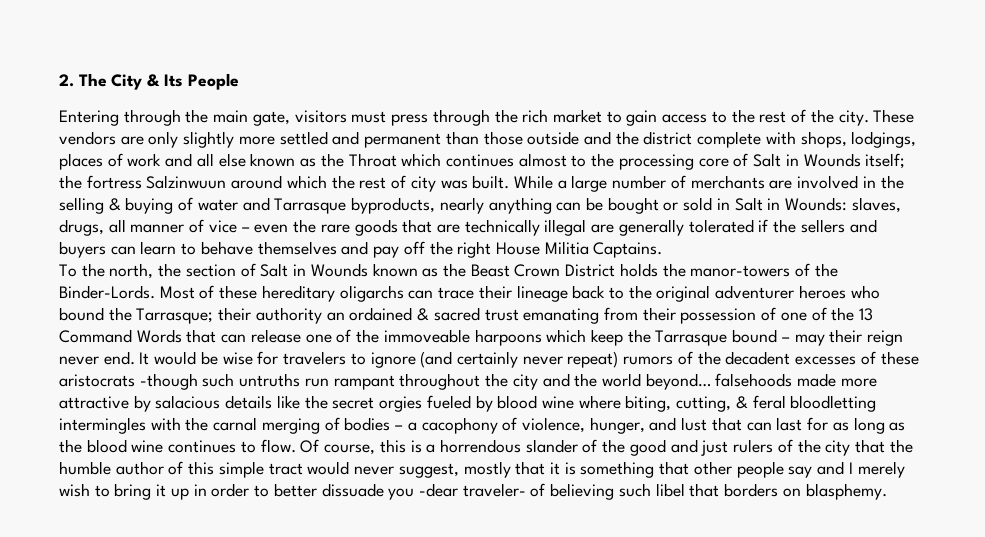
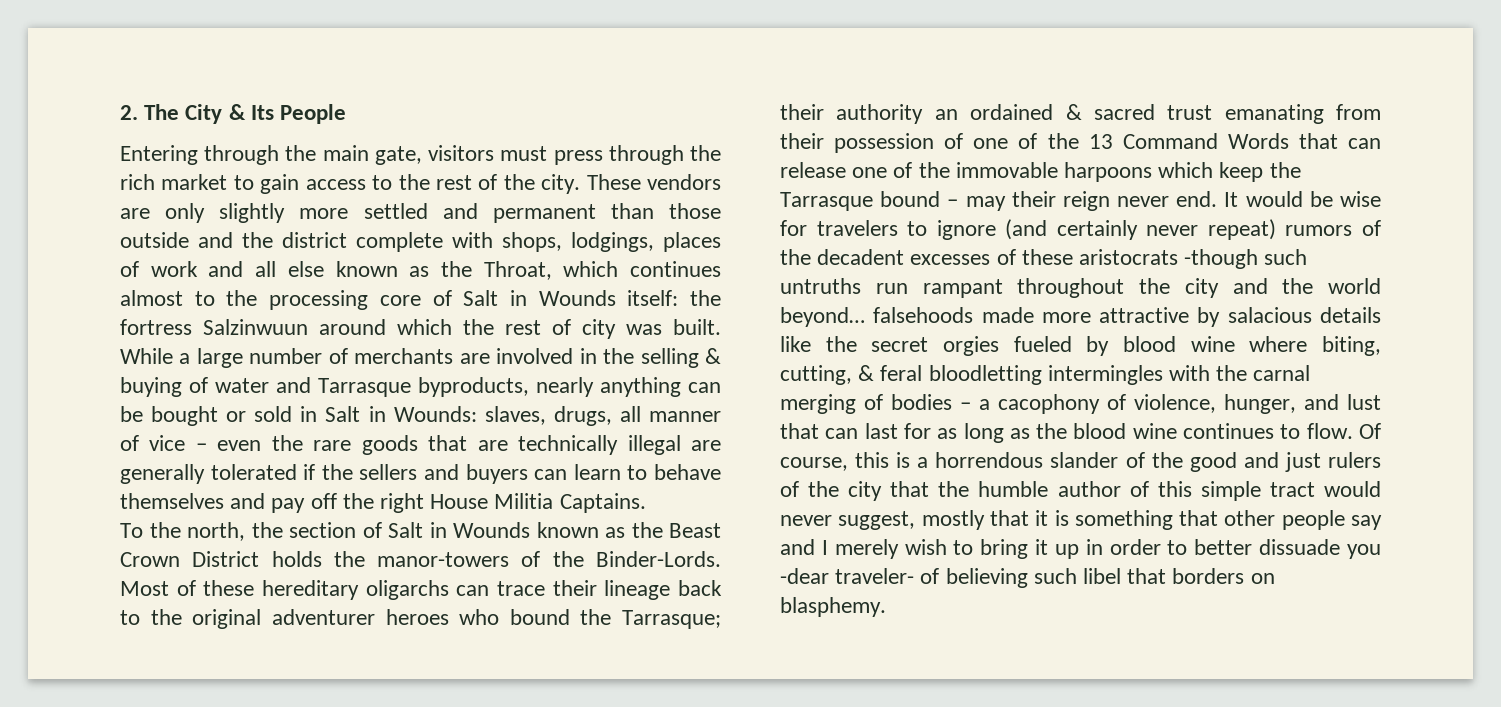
- These vendors are only slightly more settled and permanent than those outside and the district complete with shops, lodgings, places of work and all else known as the Throat which continues almost to the processing core of Salt in Wounds itself; the fortress Salzinwuun around which the rest of city was built.
+ These vendors are only slightly more settled and permanent than those outside and the district complete with shops, lodgings, places of work and all else known as the Throat, which continues almost to the processing core of Salt in Wounds itself: the fortress Salzinwuun around which the rest of city was built.
- Most of these hereditary oligarchs can trace their lineage back to the original adventurer heroes who bound the Tarrasque; their authority an ordained & sacred trust emanating from their possession of one of the 13 Command Words that can release one of the immoveable harpoons which keep the Tarrasque bound – may their reign never end.
+ Most of these hereditary oligarchs can trace their lineage back to the original adventurer heroes who bound the Tarrasque; their authority an ordained & sacred trust emanating from their possession of one of the 13 Command Words that can release one of the immovable harpoons which keep the Tarrasque bound – may their reign never end.

